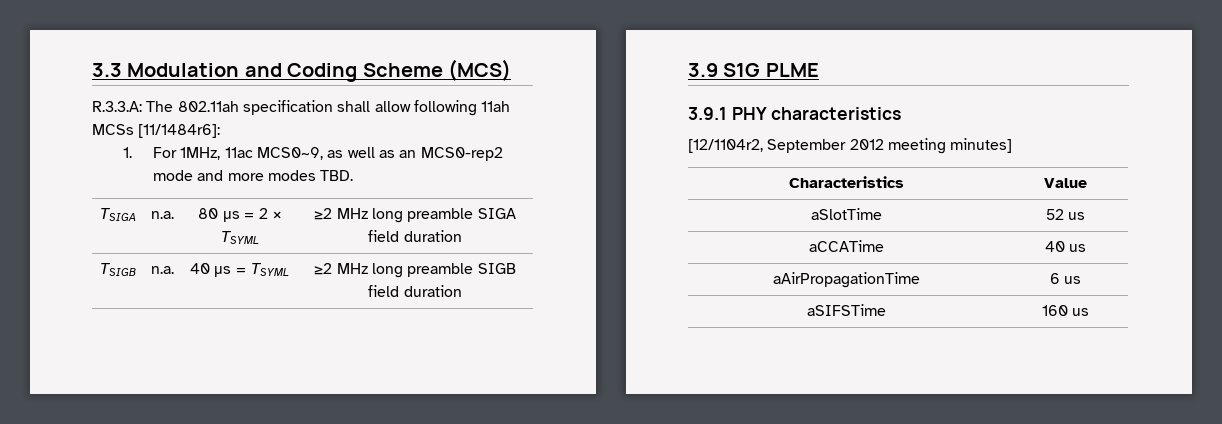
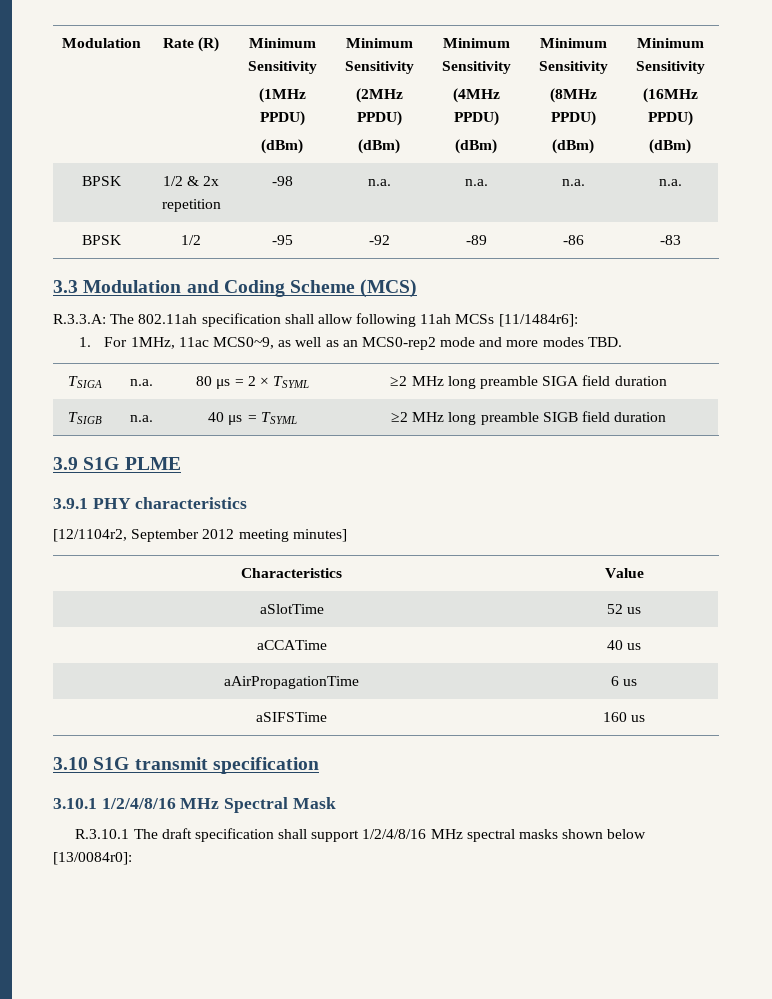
+ Modulation | Rate (R) | Minimum Sensitivity
+ (1MHz PPDU)
+ (dBm) | Minimum Sensitivity
+ (2MHz PPDU)
+ (dBm) | Minimum Sensitivity
+ (4MHz PPDU)
+ (dBm) | Minimum Sensitivity
+ (8MHz PPDU)
+ (dBm) | Minimum Sensitivity
+ (16MHz PPDU)
+ (dBm)
+ BPSK | 1/2 & 2x repetition | -98 | n.a. | n.a. | n.a. | n.a.
+ BPSK | 1/2 | -95 | -92 | -89 | -86 | -83
+ 3.10 S1G transmit specification
+ 3.10.1 1/2/4/8/16 MHz Spectral Mask
+ R.3.10.1 The draft specification shall support 1/2/4/8/16 MHz spectral masks shown below [13/0084r0]:

